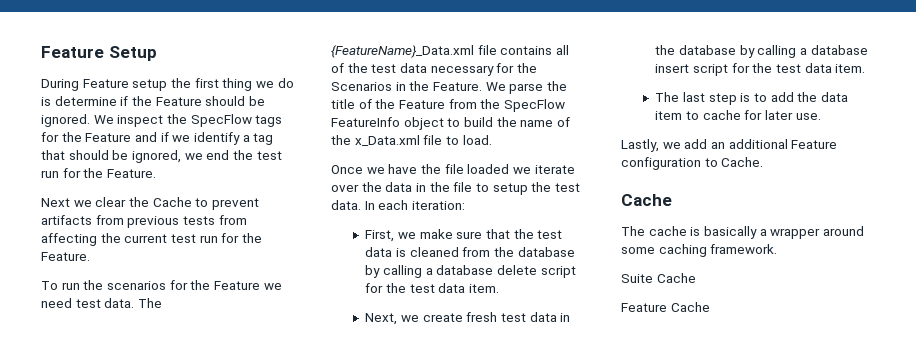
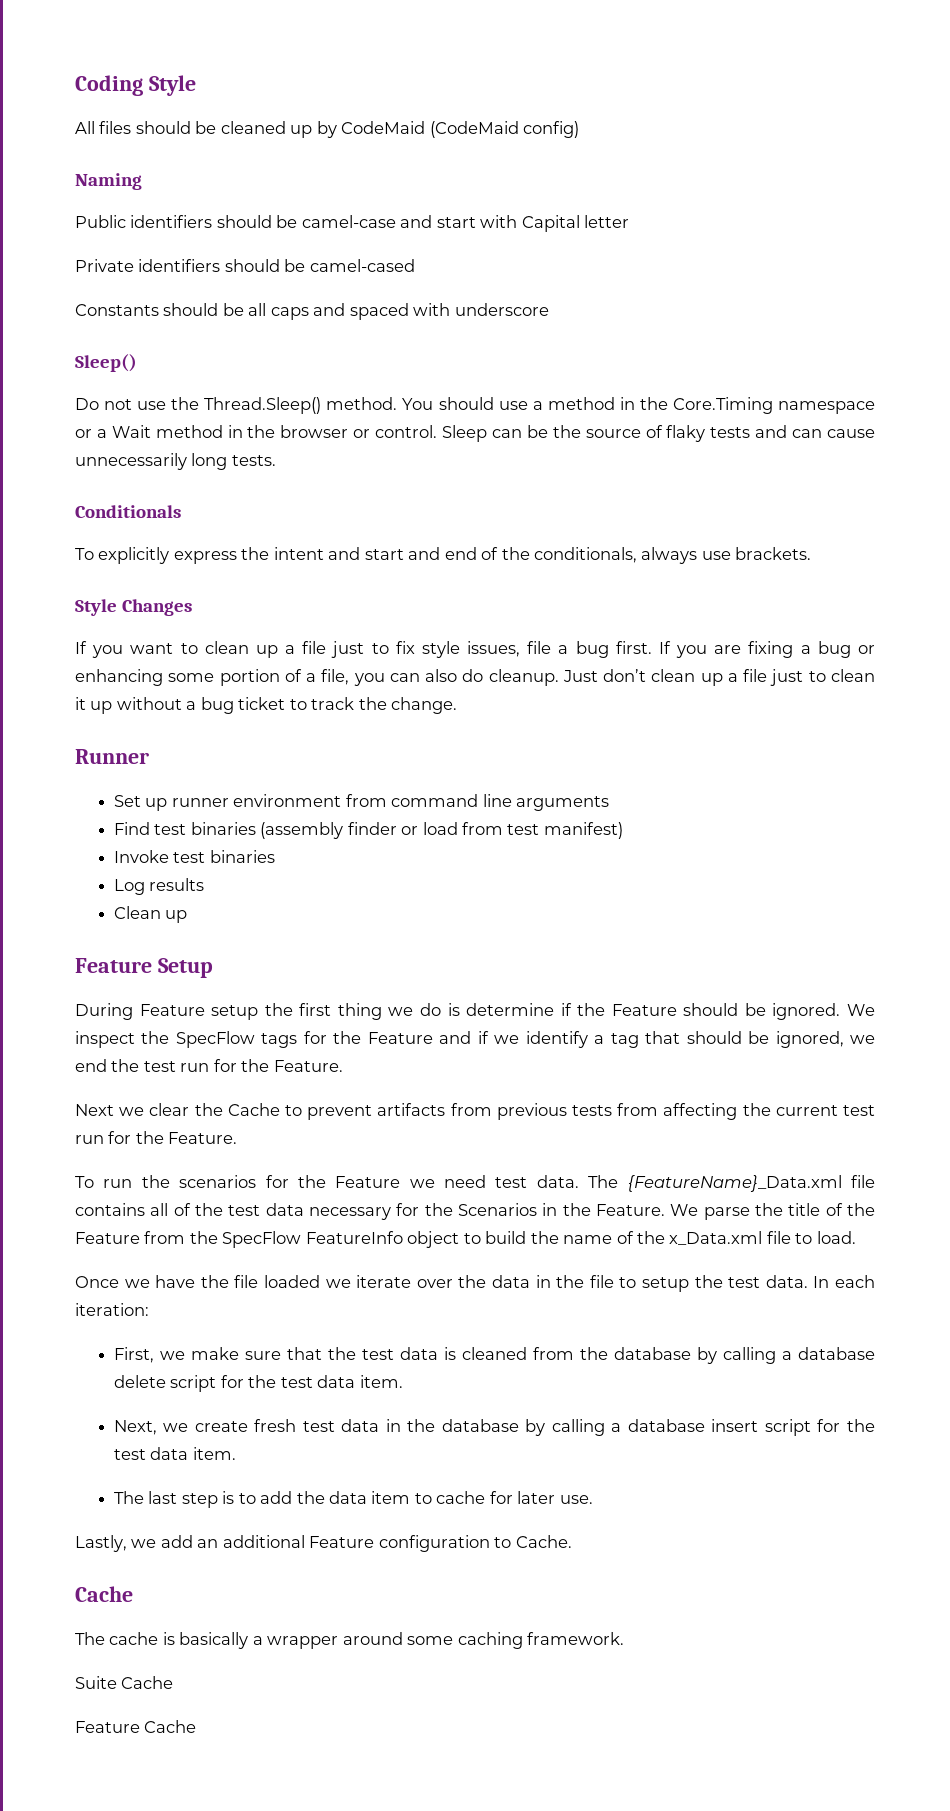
+ Coding Style
+ All files should be cleaned up by CodeMaid (CodeMaid config)
+ Naming
+ Public identifiers should be camel-case and start with Capital letter
+ Private identifiers should be camel-cased
+ Constants should be all caps and spaced with underscore
+ Sleep()
+ Do not use the Thread.Sleep() method. You should use a method in the Core.Timing namespace or a Wait method in the browser or control. Sleep can be the source of flaky tests and can cause unnecessarily long tests.
+ Conditionals
+ To explicitly express the intent and start and end of the conditionals, always use brackets.
+ Style Changes
+ If you want to clean up a file just to fix style issues, file a bug first. If you are fixing a bug or enhancing some portion of a file, you can also do cleanup. Just don’t clean up a file just to clean it up without a bug ticket to track the change.
+ Runner
+ Set up runner environment from command line arguments
+ Find test binaries (assembly finder or load from test manifest)
+ Invoke test binaries
+ Log results
+ Clean up

